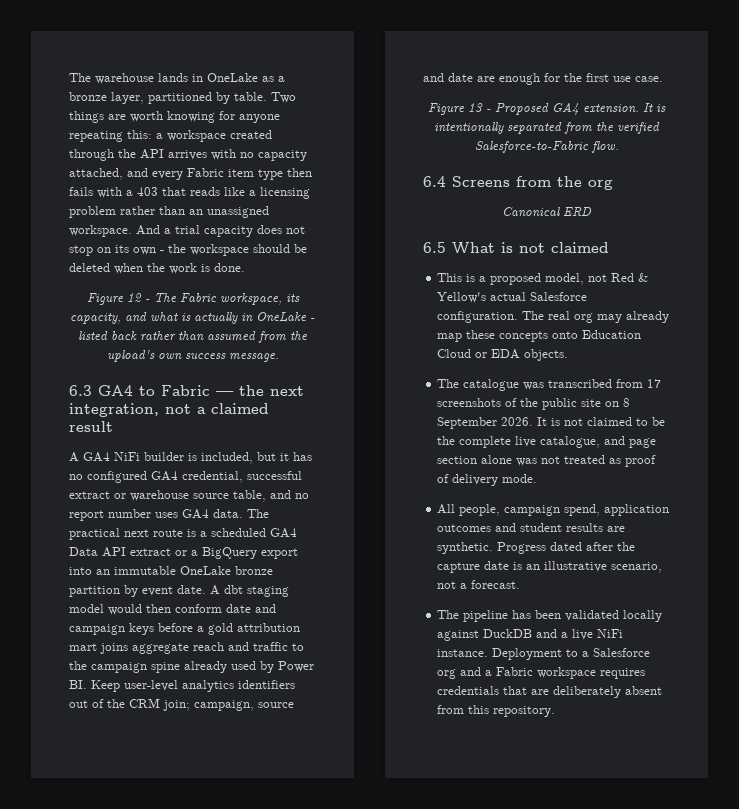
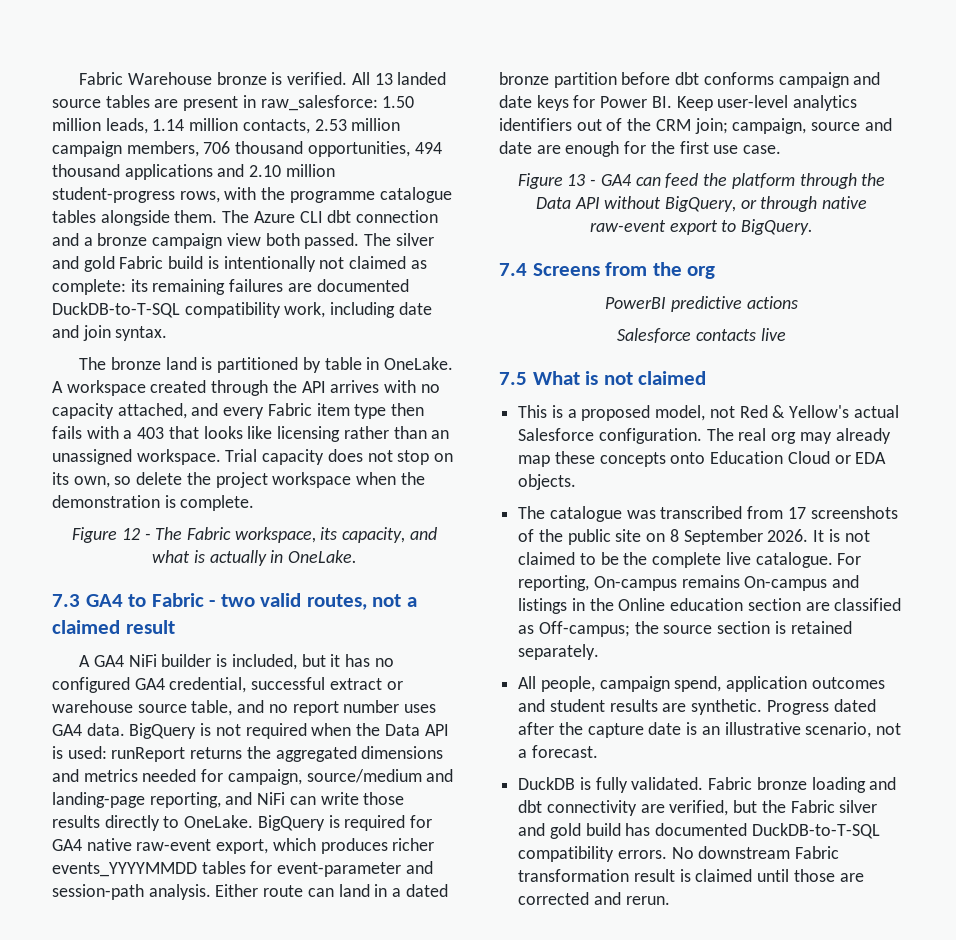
- The warehouse lands in OneLake as a bronze layer, partitioned by table. Two things are worth knowing for anyone repeating this: a workspace created through the API arrives with no capacity attached, and every Fabric item type then fails with a 403 that reads like a licensing problem rather than an unassigned workspace.
+ Fabric Warehouse bronze is verified. All 13 landed source tables are present in raw_salesforce: 1.50 million leads, 1.14 million contacts, 2.53 million campaign members, 706 thousand opportunities, 494 thousand applications and 2.10 million student-progress rows, with the programme catalogue tables alongside them. The Azure CLI dbt connection and a bronze campaign view both passed. The silver and gold Fabric build is intentionally not claimed as complete: its remaining failures are documented DuckDB-to-T-SQL compatibility work, including date and join syntax.
+ The bronze land is partitioned by table in OneLake. A workspace created through the API arrives with no capacity attached, and every Fabric item type then fails with a 403 that looks like licensing rather than an unassigned workspace.
- And a trial capacity does not stop on its own - the workspace should be deleted when the work is done.
+ Trial capacity does not stop on its own, so delete the project workspace when the demonstration is complete.
- Figure 12 - The Fabric workspace, its capacity, and what is actually in OneLake - listed back rather than assumed from the upload's own success message.
- 6.3 GA4 to Fabric — the next integration, not a claimed result
+ Figure 12 - The Fabric workspace, its capacity, and what is actually in OneLake.
+ 7.3 GA4 to Fabric - two valid routes, not a claimed result
- The practical next route is a scheduled GA4 Data API extract or a BigQuery export into an immutable OneLake bronze partition by event date. A dbt staging model would then conform date and campaign keys before a gold attribution mart joins aggregate reach and traffic to the campaign spine already used by Power BI. Keep user-level analytics identifiers out of the CRM join; campaign, source and date are enough for the first use case.
+ BigQuery is not required when the Data API is used: runReport returns the aggregated dimensions and metrics needed for campaign, source/medium and landing-page reporting, and NiFi can write those results directly to OneLake. BigQuery is required for GA4 native raw-event export, which produces richer events_YYYYMMDD tables for event-parameter and session-path analysis. Either route can land in a dated bronze partition before dbt conforms campaign and date keys for Power BI. Keep user-level analytics identifiers out of the CRM join; campaign, source and date are enough for the first use case.
- Figure 13 - Proposed GA4 extension. It is intentionally separated from the verified Salesforce-to-Fabric flow.
- 6.4 Screens from the org
- Canonical ERD
- 6.5 What is not claimed
+ Figure 13 - GA4 can feed the platform through the Data API without BigQuery, or through native raw-event export to BigQuery.
+ 7.4 Screens from the org
+ PowerBI predictive actions
+ Salesforce contacts live
+ 7.5 What is not claimed
- It is not claimed to be the complete live catalogue, and page section alone was not treated as proof of delivery mode.
+ It is not claimed to be the complete live catalogue. For reporting, On-campus remains On-campus and listings in the Online education section are classified as Off-campus; the source section is retained separately.
- The pipeline has been validated locally against DuckDB and a live NiFi instance. Deployment to a Salesforce org and a Fabric workspace requires credentials that are deliberately absent from this repository.
+ DuckDB is fully validated. Fabric bronze loading and dbt connectivity are verified, but the Fabric silver and gold build has documented DuckDB-to-T-SQL compatibility errors. No downstream Fabric transformation result is claimed until those are corrected and rerun.

